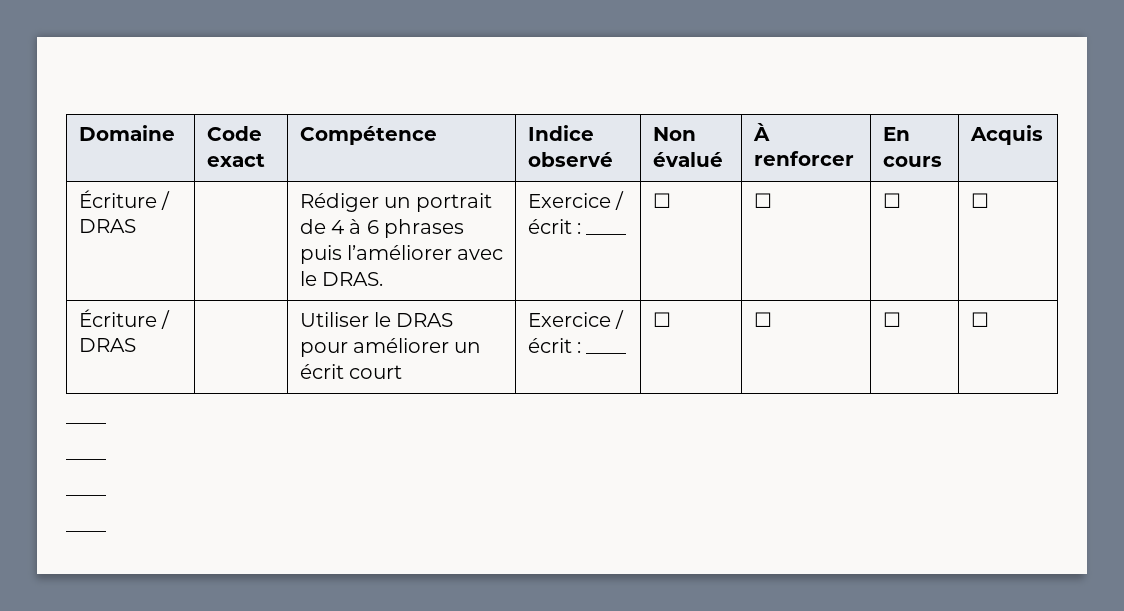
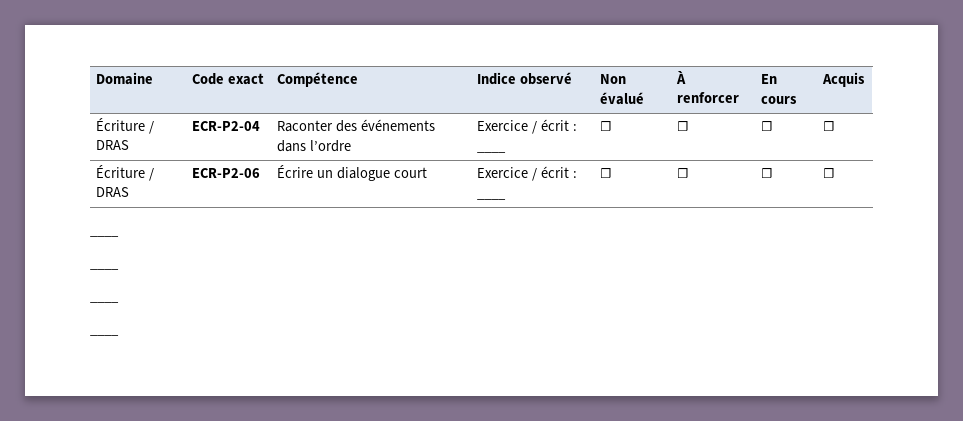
- Écriture / DRAS | | Rédiger un portrait de 4 à 6 phrases puis l’améliorer avec le DRAS. | Exercice / écrit : ____ | ☐ | ☐ | ☐ | ☐
+ Écriture / DRAS | ECR-P2-04 | Raconter des événements dans l’ordre | Exercice / écrit : ____ | ☐ | ☐ | ☐ | ☐
- Écriture / DRAS | | Utiliser le DRAS pour améliorer un écrit court | Exercice / écrit : ____ | ☐ | ☐ | ☐ | ☐
+ Écriture / DRAS | ECR-P2-06 | Écrire un dialogue court | Exercice / écrit : ____ | ☐ | ☐ | ☐ | ☐

